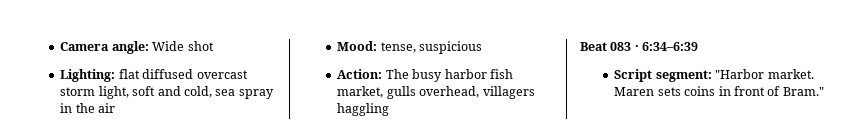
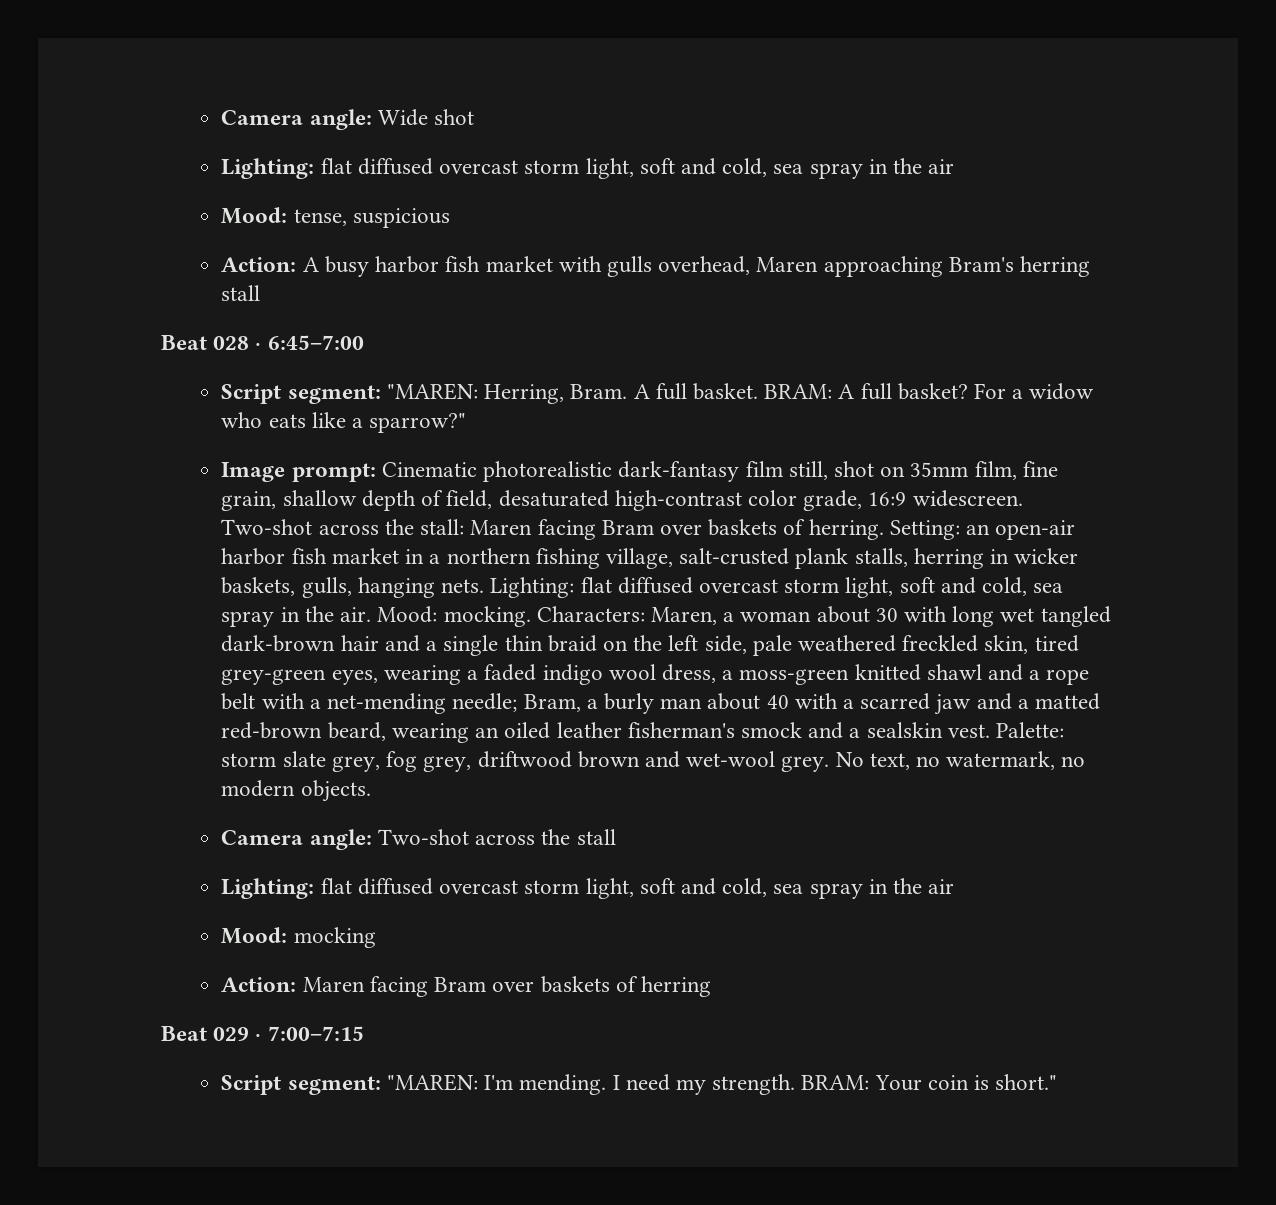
- Action: The busy harbor fish market, gulls overhead, villagers haggling
- Beat 083 · 6:34–6:39
- Script segment: "Harbor market. Maren sets coins in front of Bram."
+ Action: A busy harbor fish market with gulls overhead, Maren approaching Bram's herring stall
+ Beat 028 · 6:45–7:00
+ Script segment: "MAREN: Herring, Bram. A full basket. BRAM: A full basket? For a widow who eats like a sparrow?"
+ Image prompt: Cinematic photorealistic dark-fantasy film still, shot on 35mm film, fine grain, shallow depth of field, desaturated high-contrast color grade, 16:9 widescreen. Two-shot across the stall: Maren facing Bram over baskets of herring. Setting: an open-air harbor fish market in a northern fishing village, salt-crusted plank stalls, herring in wicker baskets, gulls, hanging nets. Lighting: flat diffused overcast storm light, soft and cold, sea spray in the air. Mood: mocking. Characters: Maren, a woman about 30 with long wet tangled dark-brown hair and a single thin braid on the left side, pale weathered freckled skin, tired grey-green eyes, wearing a faded indigo wool dress, a moss-green knitted shawl and a rope belt with a net-mending needle; Bram, a burly man about 40 with a scarred jaw and a matted red-brown beard, wearing an oiled leather fisherman's smock and a sealskin vest. Palette: storm slate grey, fog grey, driftwood brown and wet-wool grey. No text, no watermark, no modern objects.
+ Camera angle: Two-shot across the stall
+ Lighting: flat diffused overcast storm light, soft and cold, sea spray in the air
+ Mood: mocking
+ Action: Maren facing Bram over baskets of herring
+ Beat 029 · 7:00–7:15
+ Script segment: "MAREN: I'm mending. I need my strength. BRAM: Your coin is short."

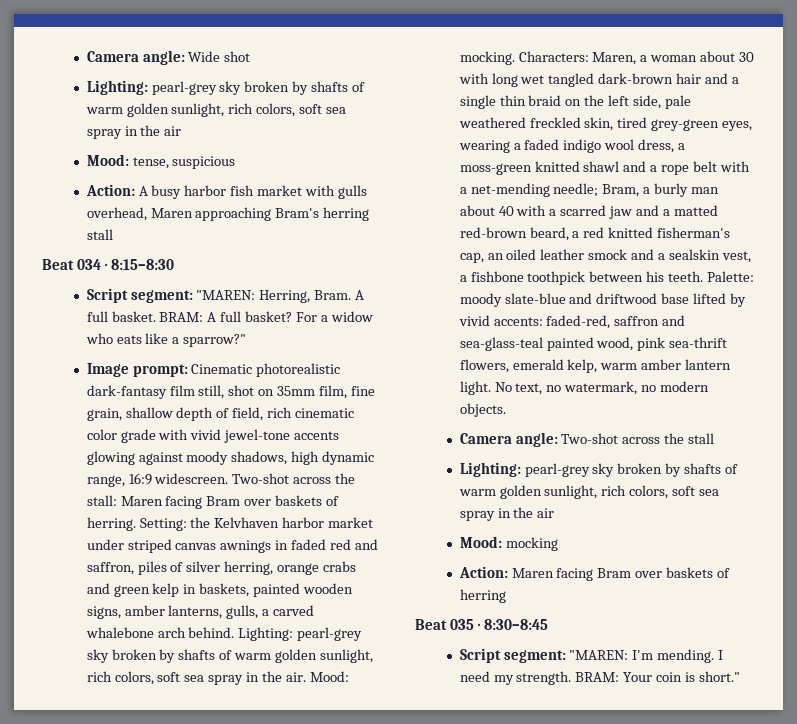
  Camera angle: Wide shot
- Lighting: flat diffused overcast storm light, soft and cold, sea spray in the air
+ Lighting: pearl-grey sky broken by shafts of warm golden sunlight, rich colors, soft sea spray in the air
- Beat 028 · 6:45–7:00
+ Beat 034 · 8:15–8:30
- Image prompt: Cinematic photorealistic dark-fantasy film still, shot on 35mm film, fine grain, shallow depth of field, desaturated high-contrast color grade, 16:9 widescreen.
+ Image prompt: Cinematic photorealistic dark-fantasy film still, shot on 35mm film, fine grain, shallow depth of field, rich cinematic color grade with vivid jewel-tone accents glowing against moody shadows, high dynamic range, 16:9 widescreen.
- Setting: an open-air harbor fish market in a northern fishing village, salt-crusted plank stalls, herring in wicker baskets, gulls, hanging nets. Lighting: flat diffused overcast storm light, soft and cold, sea spray in the air.
+ Setting: the Kelvhaven harbor market under striped canvas awnings in faded red and saffron, piles of silver herring, orange crabs and green kelp in baskets, painted wooden signs, amber lanterns, gulls, a carved whalebone arch behind. Lighting: pearl-grey sky broken by shafts of warm golden sunlight, rich colors, soft sea spray in the air.
- Bram, a burly man about 40 with a scarred jaw and a matted red-brown beard, wearing an oiled leather fisherman's smock and a sealskin vest. Palette: storm slate grey, fog grey, driftwood brown and wet-wool grey.
+ Bram, a burly man about 40 with a scarred jaw and a matted red-brown beard, a red knitted fisherman's cap, an oiled leather smock and a sealskin vest, a fishbone toothpick between his teeth. Palette: moody slate-blue and driftwood base lifted by vivid accents: faded-red, saffron and sea-glass-teal painted wood, pink sea-thrift flowers, emerald kelp, warm amber lantern light.
  Camera angle: Two-shot across the stall
- Lighting: flat diffused overcast storm light, soft and cold, sea spray in the air
+ Lighting: pearl-grey sky broken by shafts of warm golden sunlight, rich colors, soft sea spray in the air
- Beat 029 · 7:00–7:15
+ Beat 035 · 8:30–8:45

